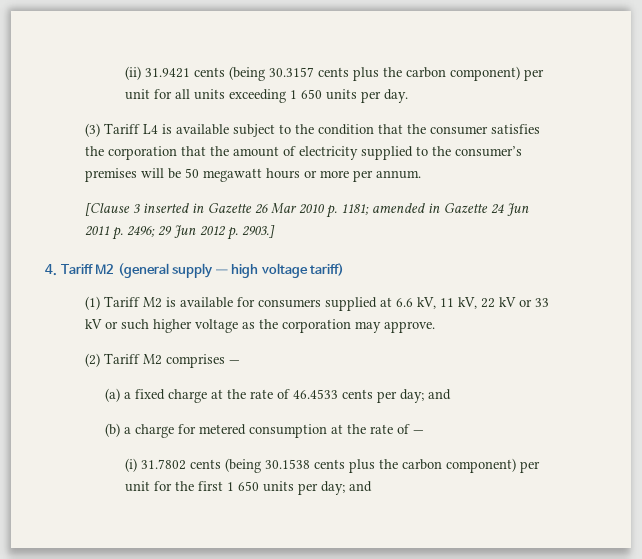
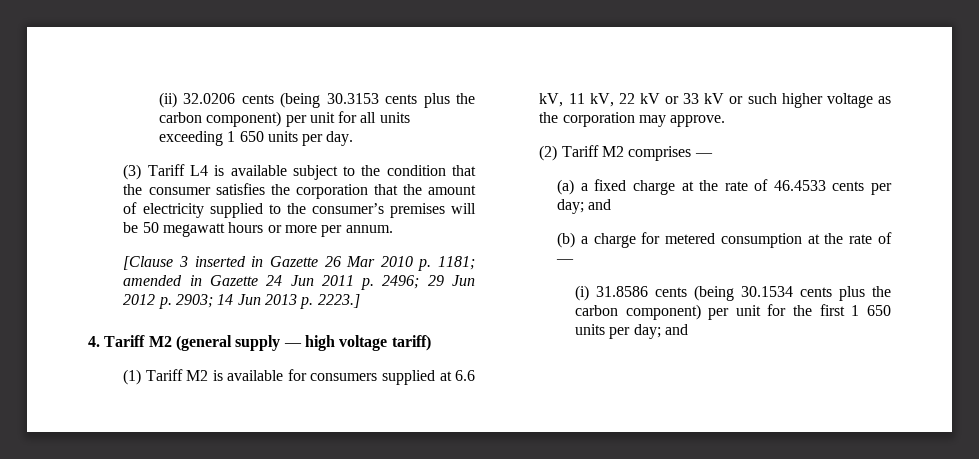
- (ii) 31.9421 cents (being 30.3157 cents plus the carbon component) per unit for all units exceeding 1 650 units per day.
+ (ii) 32.0206 cents (being 30.3153 cents plus the carbon component) per unit for all units exceeding 1 650 units per day.
- [Clause 3 inserted in Gazette 26 Mar 2010 p. 1181; amended in Gazette 24 Jun 2011 p. 2496; 29 Jun 2012 p. 2903.]
+ [Clause 3 inserted in Gazette 26 Mar 2010 p. 1181; amended in Gazette 24 Jun 2011 p. 2496; 29 Jun 2012 p. 2903; 14 Jun 2013 p. 2223.]
- (i) 31.7802 cents (being 30.1538 cents plus the carbon component) per unit for the first 1 650 units per day; and
+ (i) 31.8586 cents (being 30.1534 cents plus the carbon component) per unit for the first 1 650 units per day; and

